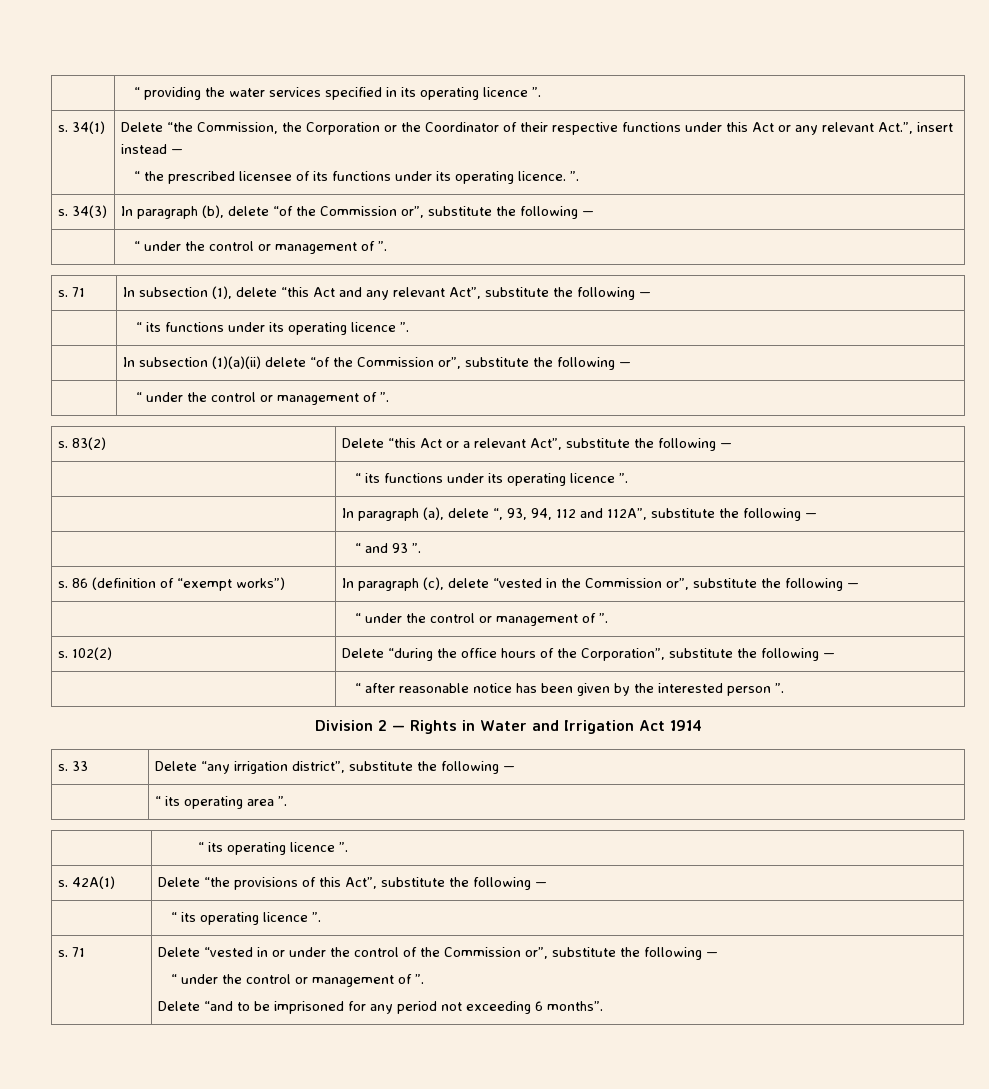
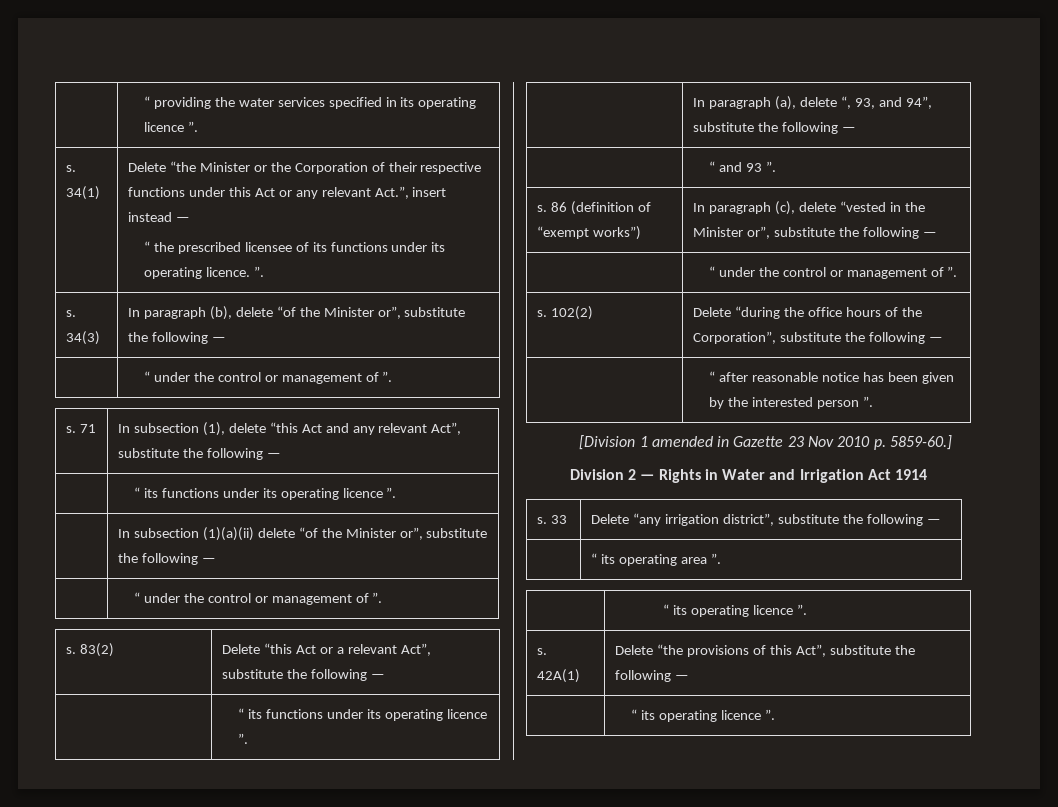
- s. 34(1) | Delete “the Commission, the Corporation or the Coordinator of their respective functions under this Act or any relevant Act.”, insert instead —
+ s. 34(1) | Delete “the Minister or the Corporation of their respective functions under this Act or any relevant Act.”, insert instead —
- s. 34(3) | In paragraph (b), delete “of the Commission or”, substitute the following —
+ s. 34(3) | In paragraph (b), delete “of the Minister or”, substitute the following —
- | In subsection (1)(a)(ii) delete “of the Commission or”, substitute the following —
+ | In subsection (1)(a)(ii) delete “of the Minister or”, substitute the following —
- | In paragraph (a), delete “, 93, 94, 112 and 112A”, substitute the following —
+ | In paragraph (a), delete “, 93, and 94”, substitute the following —
- s. 86 (definition of “exempt works”) | In paragraph (c), delete “vested in the Commission or”, substitute the following —
+ s. 86 (definition of “exempt works”) | In paragraph (c), delete “vested in the Minister or”, substitute the following —
+ [Division 1 amended in Gazette 23 Nov 2010 p. 5859-60.]
- s. 71 | Delete “vested in or under the control of the Commission or”, substitute the following —
- “ under the control or management of ”.
- Delete “and to be imprisoned for any period not exceeding 6 months”.

